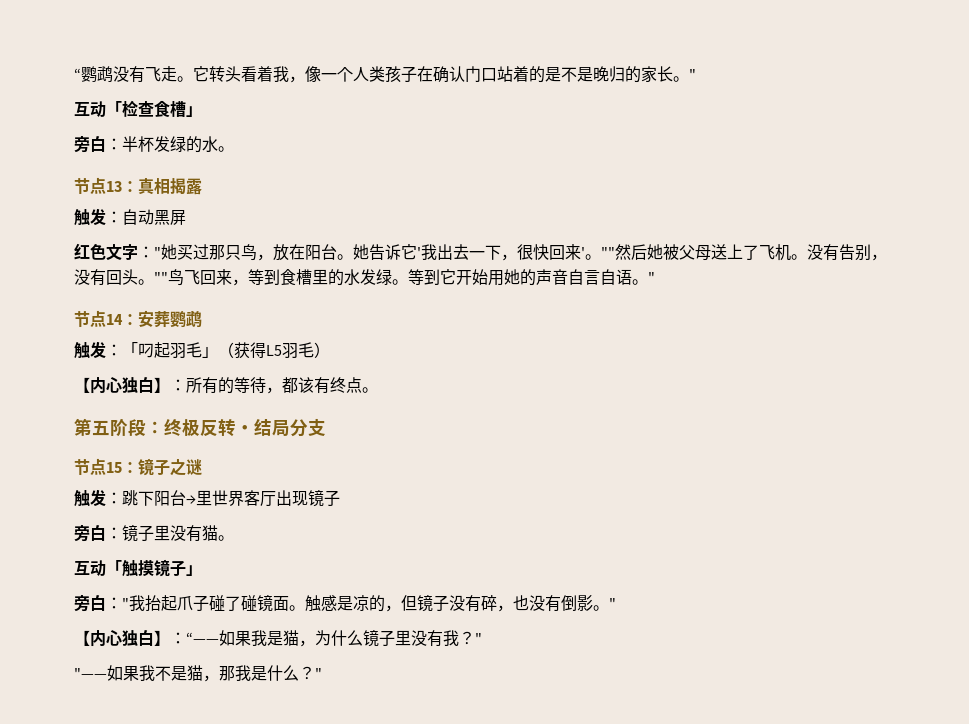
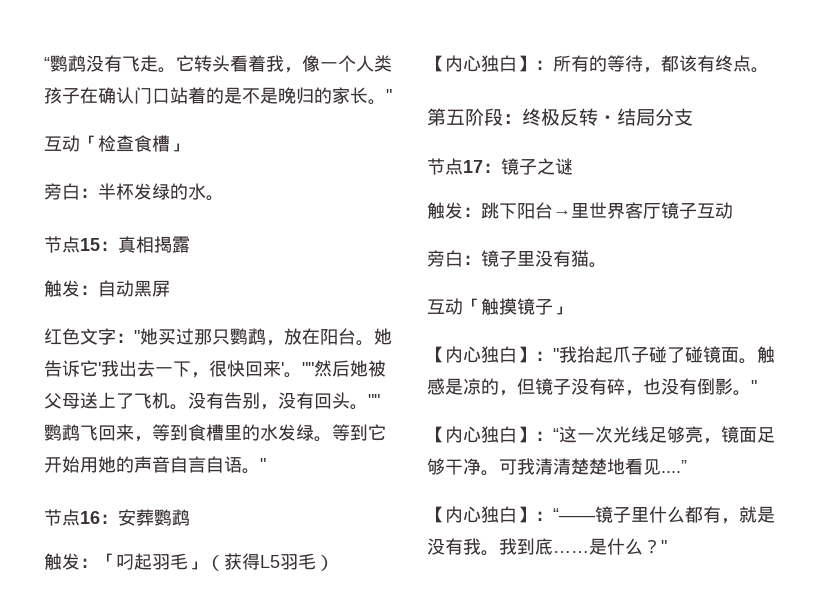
- 节点13：真相揭露
+ 节点15：真相揭露
- 红色文字："她买过那只鸟，放在阳台。
+ 红色文字："她买过那只鹦鹉，放在阳台。
- ""鸟飞回来，等到食槽里的水发绿。
+ ""鹦鹉飞回来，等到食槽里的水发绿。
- 节点14：安葬鹦鹉
+ 节点16：安葬鹦鹉
- 节点15：镜子之谜
+ 节点17：镜子之谜
- 触发：跳下阳台→里世界客厅出现镜子
+ 触发：跳下阳台→里世界客厅镜子互动
- 旁白："我抬起爪子碰了碰镜面。
+ 【内心独白】："我抬起爪子碰了碰镜面。
+ 【内心独白】：“这一次光线足够亮，镜面足够干净。可我清清楚楚地看见....”
- 【内心独白】：“——如果我是猫，为什么镜子里没有我？"
- "——如果我不是猫，那我是什么？
+ 【内心独白】：“——镜子里什么都有，就是没有我。我到底……是什么？

